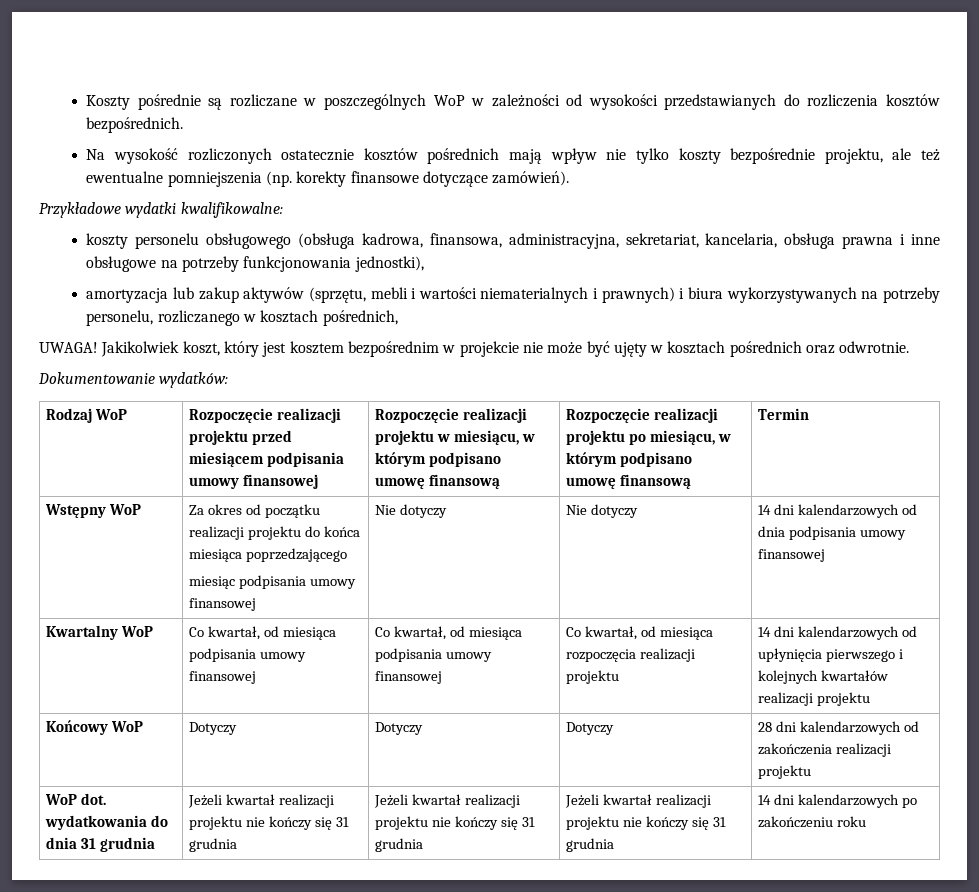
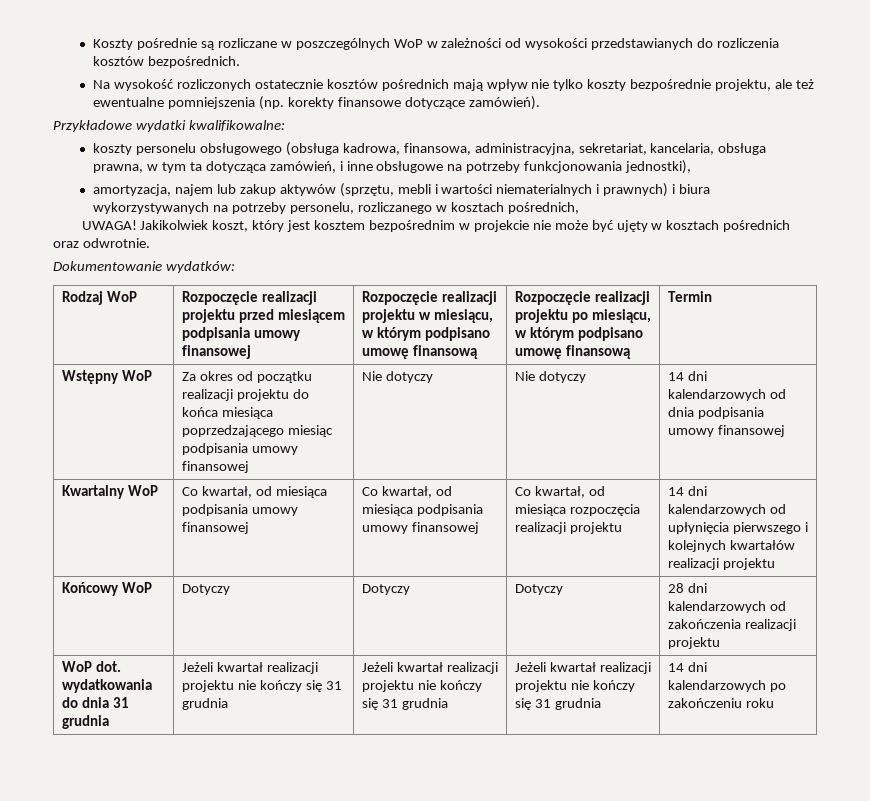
- koszty personelu obsługowego (obsługa kadrowa, finansowa, administracyjna, sekretariat, kancelaria, obsługa prawna i inne obsługowe na potrzeby funkcjonowania jednostki),
+ koszty personelu obsługowego (obsługa kadrowa, finansowa, administracyjna, sekretariat, kancelaria, obsługa prawna, w tym ta dotycząca zamówień, i inne obsługowe na potrzeby funkcjonowania jednostki),
- amortyzacja lub zakup aktywów (sprzętu, mebli i wartości niematerialnych i prawnych) i biura wykorzystywanych na potrzeby personelu, rozliczanego w kosztach pośrednich,
+ amortyzacja, najem lub zakup aktywów (sprzętu, mebli i wartości niematerialnych i prawnych) i biura wykorzystywanych na potrzeby personelu, rozliczanego w kosztach pośrednich,
- Wstępny WoP | Za okres od początku realizacji projektu do końca miesiąca poprzedzającego
- miesiąc podpisania umowy finansowej | Nie dotyczy | Nie dotyczy | 14 dni kalendarzowych od dnia podpisania umowy finansowej
+ Wstępny WoP | Za okres od początku realizacji projektu do końca miesiąca poprzedzającego miesiąc podpisania umowy finansowej | Nie dotyczy | Nie dotyczy | 14 dni kalendarzowych od dnia podpisania umowy finansowej

